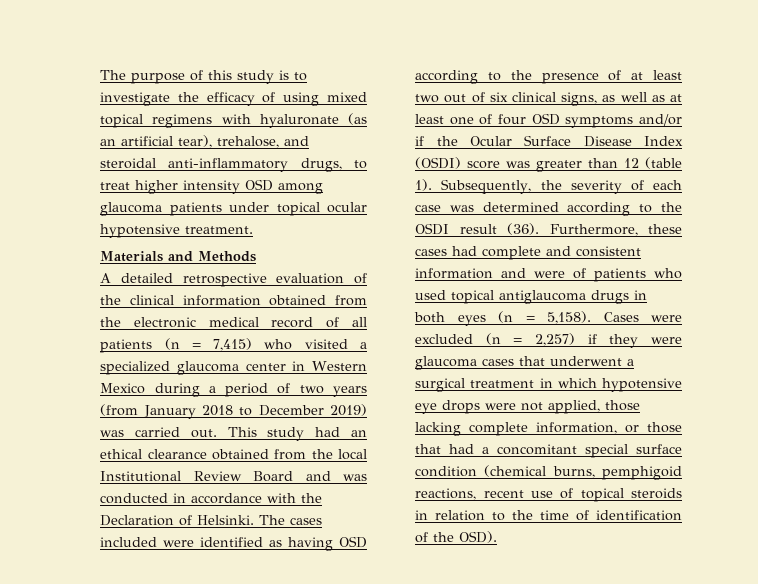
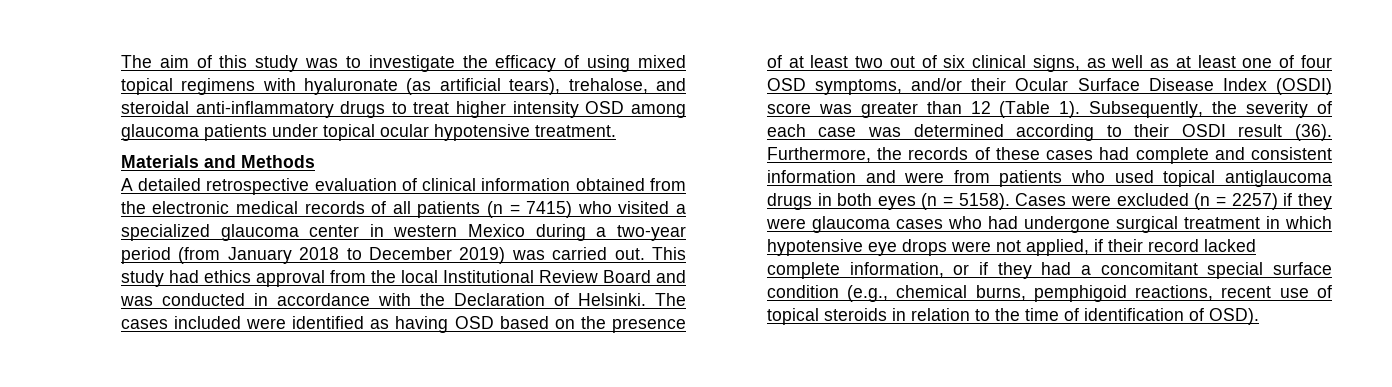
- The purpose of this study is to investigate the efficacy of using mixed topical regimens with hyaluronate (as an artificial tear), trehalose, and steroidal anti-inflammatory drugs, to treat higher intensity OSD among glaucoma patients under topical ocular hypotensive treatment.
+ The aim of this study was to investigate the efficacy of using mixed topical regimens with hyaluronate (as artificial tears), trehalose, and steroidal anti-inflammatory drugs to treat higher intensity OSD among glaucoma patients under topical ocular hypotensive treatment.
- A detailed retrospective evaluation of the clinical information obtained from the electronic medical record of all patients (n = 7,415) who visited a specialized glaucoma center in Western Mexico during a period of two years (from January 2018 to December 2019) was carried out.
+ A detailed retrospective evaluation of clinical information obtained from the electronic medical records of all patients (n = 7415) who visited a specialized glaucoma center in western Mexico during a two-year period (from January 2018 to December 2019) was carried out.
- This study had an ethical clearance obtained from the local Institutional Review Board and was conducted in accordance with the Declaration of Helsinki.
+ This study had ethics approval from the local Institutional Review Board and was conducted in accordance with the Declaration of Helsinki.
- The cases included were identified as having OSD according to the presence of at least two out of six clinical signs, as well as at least one of four OSD symptoms and/or if the Ocular Surface Disease Index (OSDI) score was greater than 12 (table 1).
+ The cases included were identified as having OSD based on the presence of at least two out of six clinical signs, as well as at least one of four OSD symptoms, and/or their Ocular Surface Disease Index (OSDI) score was greater than 12 (Table 1).
- Subsequently, the severity of each case was determined according to the OSDI result (36).
+ Subsequently, the severity of each case was determined according to their OSDI result (36).
- Furthermore, these cases had complete and consistent information and were of patients who used topical antiglaucoma drugs in both eyes (n = 5,158).
+ Furthermore, the records of these cases had complete and consistent information and were from patients who used topical antiglaucoma drugs in both eyes (n = 5158).
- Cases were excluded (n = 2,257) if they were glaucoma cases that underwent a surgical treatment in which hypotensive eye drops were not applied, those lacking complete information, or those that had a concomitant special surface condition (chemical burns, pemphigoid reactions, recent use of topical steroids in relation to the time of identification of the OSD).
+ Cases were excluded (n = 2257) if they were glaucoma cases who had undergone surgical treatment in which hypotensive eye drops were not applied, if their record lacked complete information, or if they had a concomitant special surface condition (e.g., chemical burns, pemphigoid reactions, recent use of topical steroids in relation to the time of identification of OSD).

